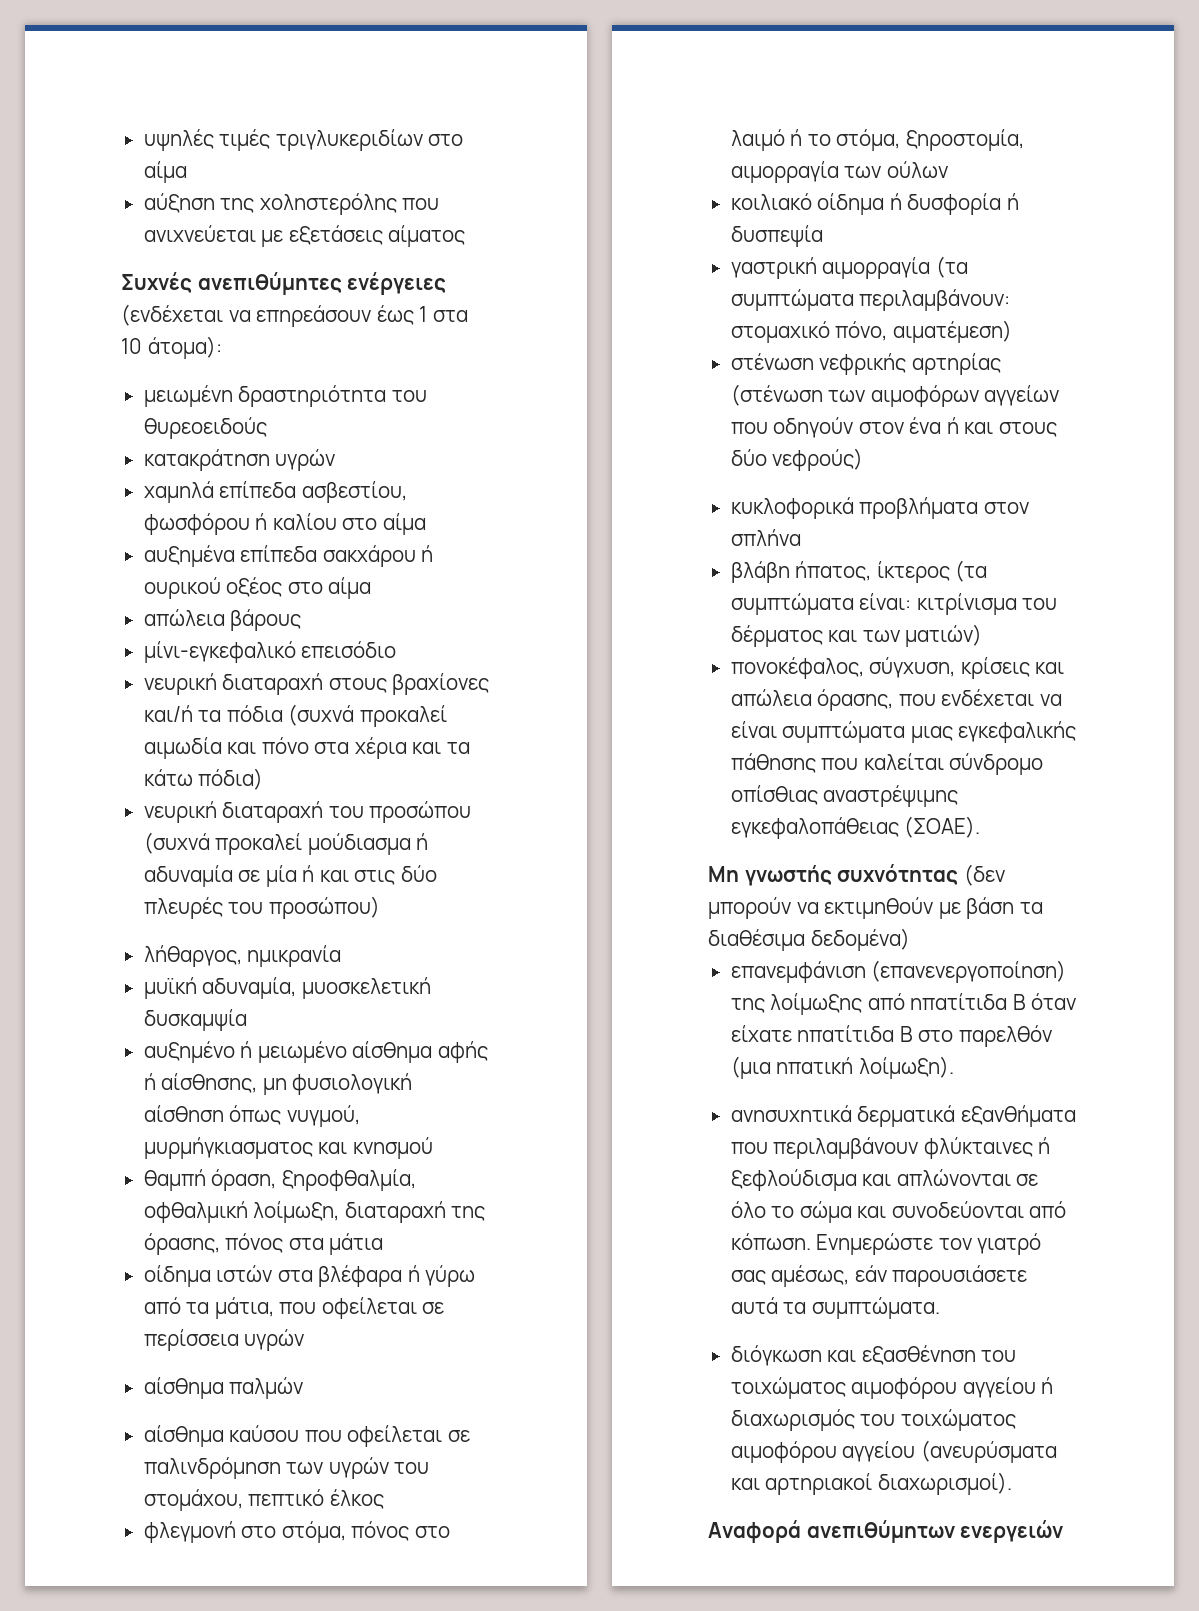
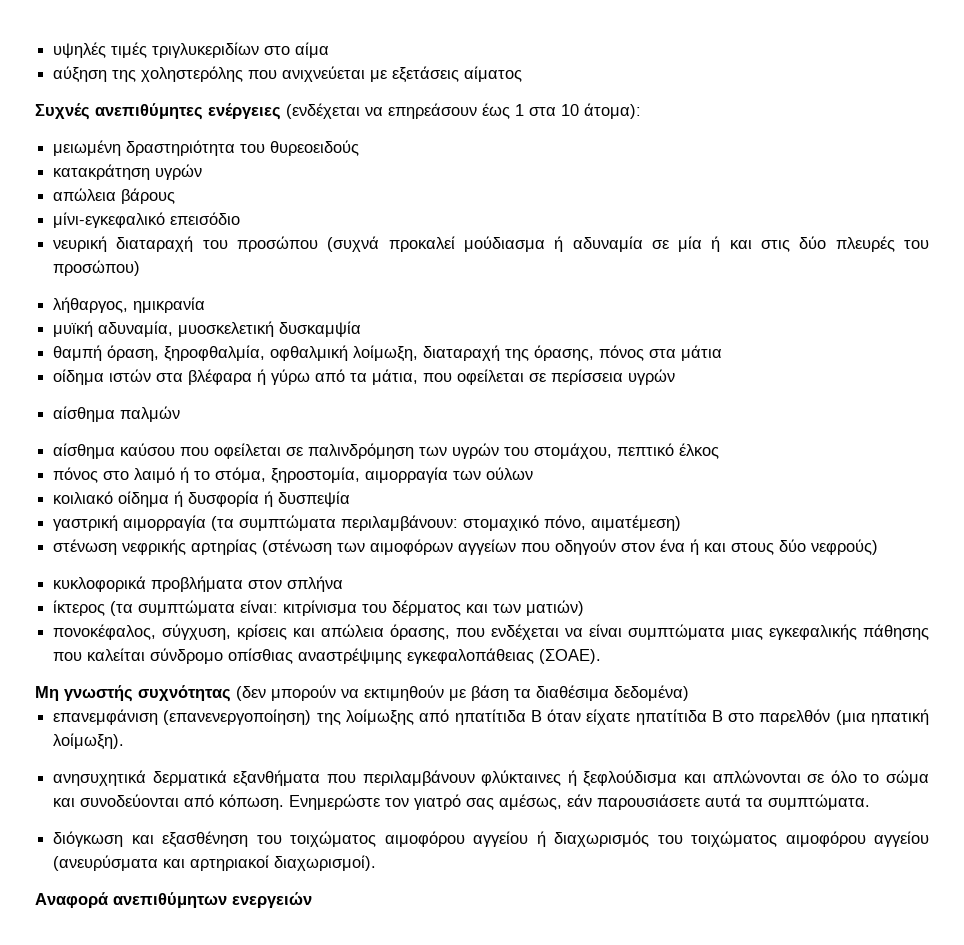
- χαμηλά επίπεδα ασβεστίου, φωσφόρου ή καλίου στο αίμα
- αυξημένα επίπεδα σακχάρου ή ουρικού οξέος στο αίμα
  απώλεια βάρους
  μίνι-εγκεφαλικό επεισόδιο
- νευρική διαταραχή στους βραχίονες και/ή τα πόδια (συχνά προκαλεί αιμωδία και πόνο στα χέρια και τα κάτω πόδια)
- αυξημένο ή μειωμένο αίσθημα αφής ή αίσθησης, μη φυσιολογική αίσθηση όπως νυγμού, μυρμήγκιασματος και κνησμού
- φλεγμονή στο στόμα, πόνος στο λαιμό ή το στόμα, ξηροστομία, αιμορραγία των ούλων
+ πόνος στο λαιμό ή το στόμα, ξηροστομία, αιμορραγία των ούλων
- βλάβη ήπατος, ίκτερος (τα συμπτώματα είναι: κιτρίνισμα του δέρματος και των ματιών)
+ ίκτερος (τα συμπτώματα είναι: κιτρίνισμα του δέρματος και των ματιών)

